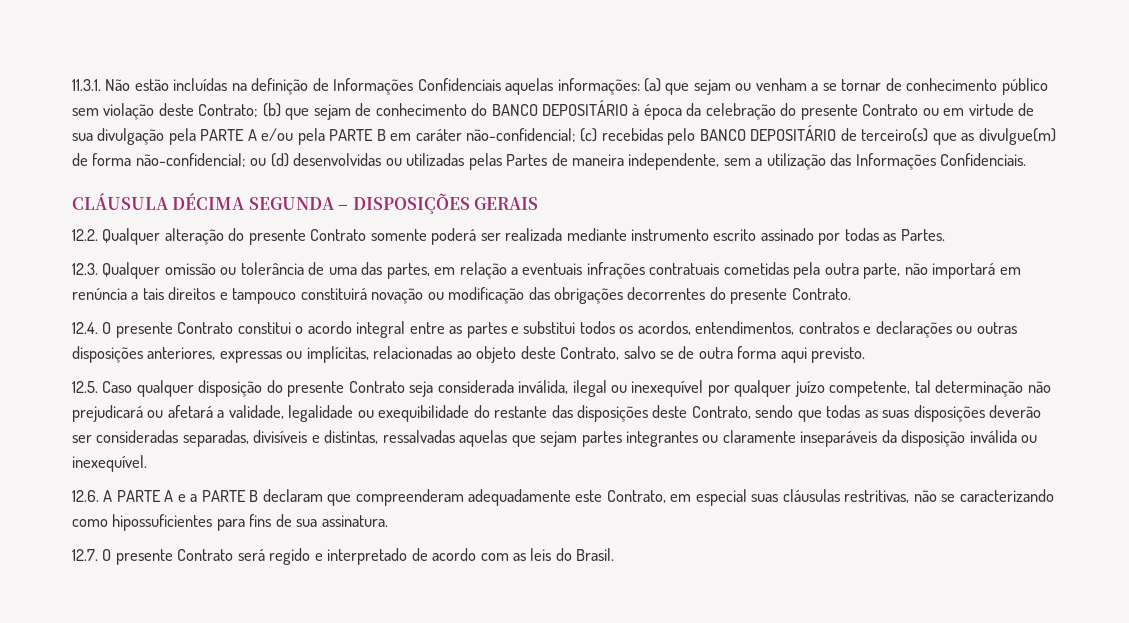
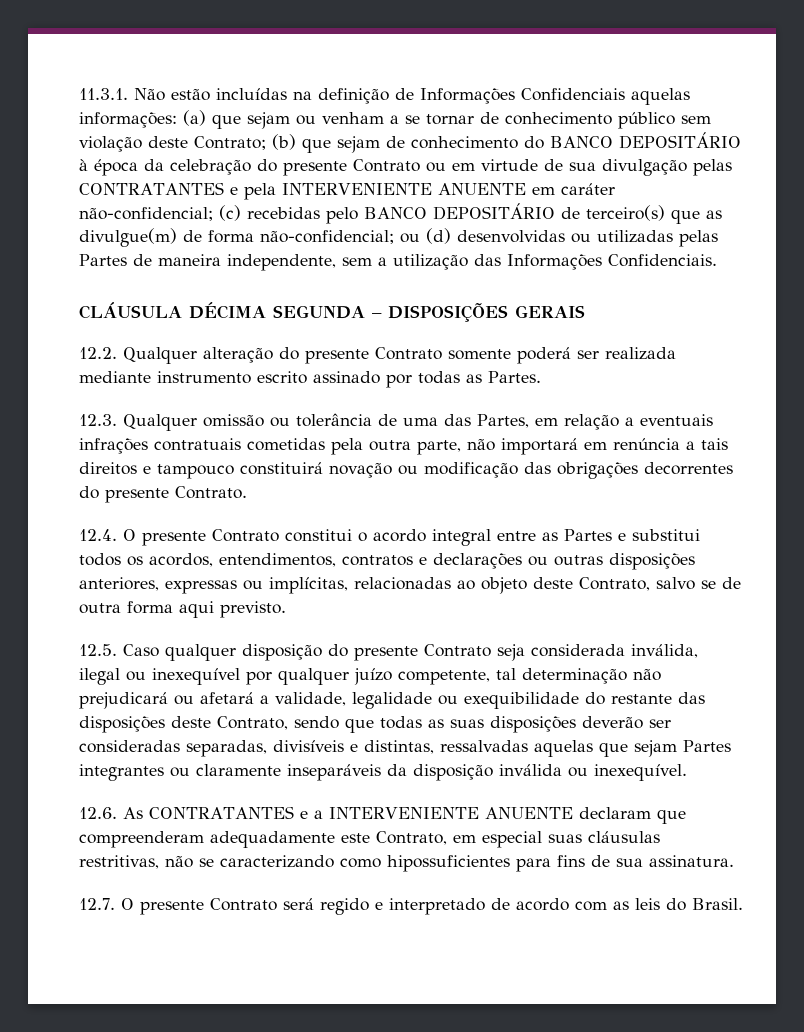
- (b) que sejam de conhecimento do BANCO DEPOSITÁRIO à época da celebração do presente Contrato ou em virtude de sua divulgação pela PARTE A e/ou pela PARTE B em caráter não-confidencial;
+ (b) que sejam de conhecimento do BANCO DEPOSITÁRIO à época da celebração do presente Contrato ou em virtude de sua divulgação pelas CONTRATANTES e pela INTERVENIENTE ANUENTE em caráter não-confidencial;
- 12.3. Qualquer omissão ou tolerância de uma das partes, em relação a eventuais infrações contratuais cometidas pela outra parte, não importará em renúncia a tais direitos e tampouco constituirá novação ou modificação das obrigações decorrentes do presente Contrato.
+ 12.3. Qualquer omissão ou tolerância de uma das Partes, em relação a eventuais infrações contratuais cometidas pela outra parte, não importará em renúncia a tais direitos e tampouco constituirá novação ou modificação das obrigações decorrentes do presente Contrato.
- 12.4. O presente Contrato constitui o acordo integral entre as partes e substitui todos os acordos, entendimentos, contratos e declarações ou outras disposições anteriores, expressas ou implícitas, relacionadas ao objeto deste Contrato, salvo se de outra forma aqui previsto.
+ 12.4. O presente Contrato constitui o acordo integral entre as Partes e substitui todos os acordos, entendimentos, contratos e declarações ou outras disposições anteriores, expressas ou implícitas, relacionadas ao objeto deste Contrato, salvo se de outra forma aqui previsto.
- 12.5. Caso qualquer disposição do presente Contrato seja considerada inválida, ilegal ou inexequível por qualquer juízo competente, tal determinação não prejudicará ou afetará a validade, legalidade ou exequibilidade do restante das disposições deste Contrato, sendo que todas as suas disposições deverão ser consideradas separadas, divisíveis e distintas, ressalvadas aquelas que sejam partes integrantes ou claramente inseparáveis da disposição inválida ou inexequível.
+ 12.5. Caso qualquer disposição do presente Contrato seja considerada inválida, ilegal ou inexequível por qualquer juízo competente, tal determinação não prejudicará ou afetará a validade, legalidade ou exequibilidade do restante das disposições deste Contrato, sendo que todas as suas disposições deverão ser consideradas separadas, divisíveis e distintas, ressalvadas aquelas que sejam Partes integrantes ou claramente inseparáveis da disposição inválida ou inexequível.
- 12.6. A PARTE A e a PARTE B declaram que compreenderam adequadamente este Contrato, em especial suas cláusulas restritivas, não se caracterizando como hipossuficientes para fins de sua assinatura.
+ 12.6. As CONTRATANTES e a INTERVENIENTE ANUENTE declaram que compreenderam adequadamente este Contrato, em especial suas cláusulas restritivas, não se caracterizando como hipossuficientes para fins de sua assinatura.

